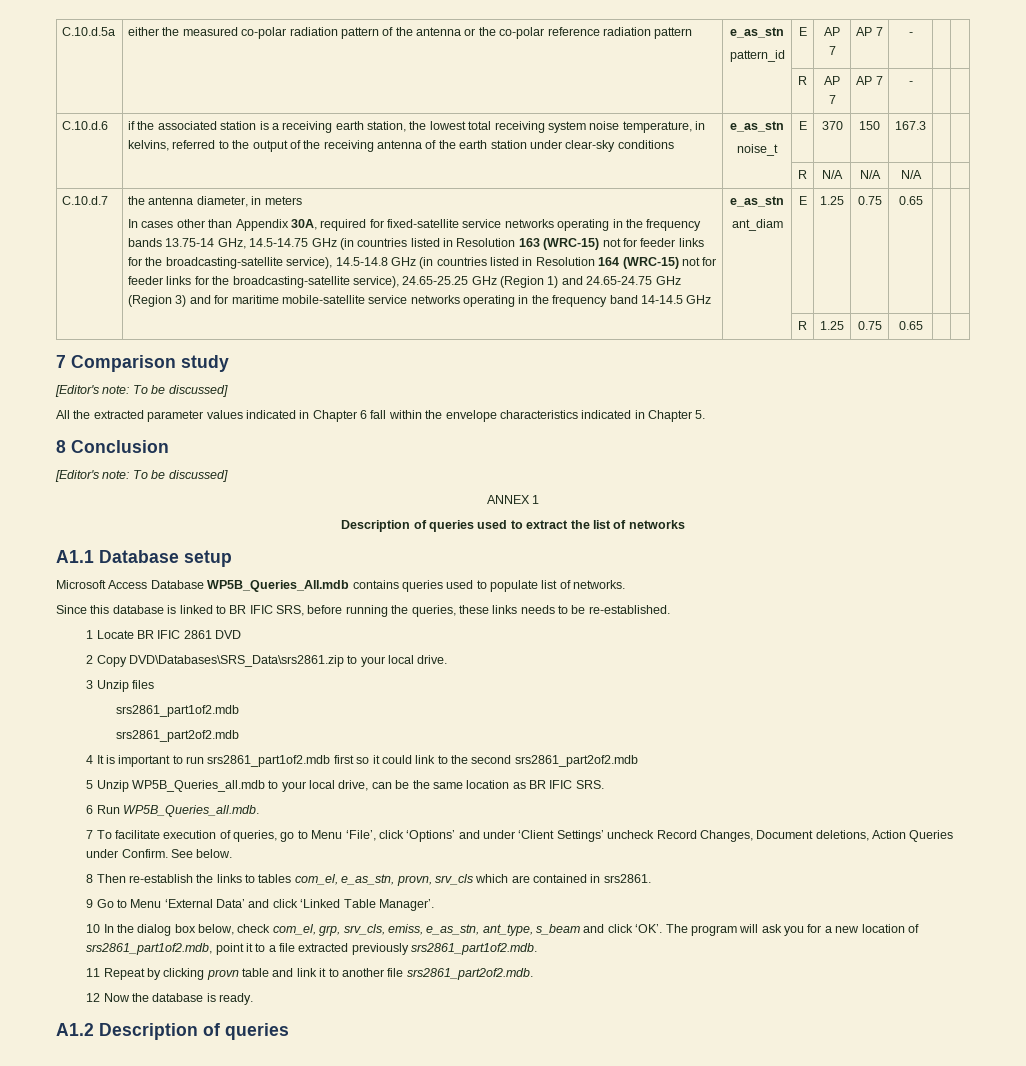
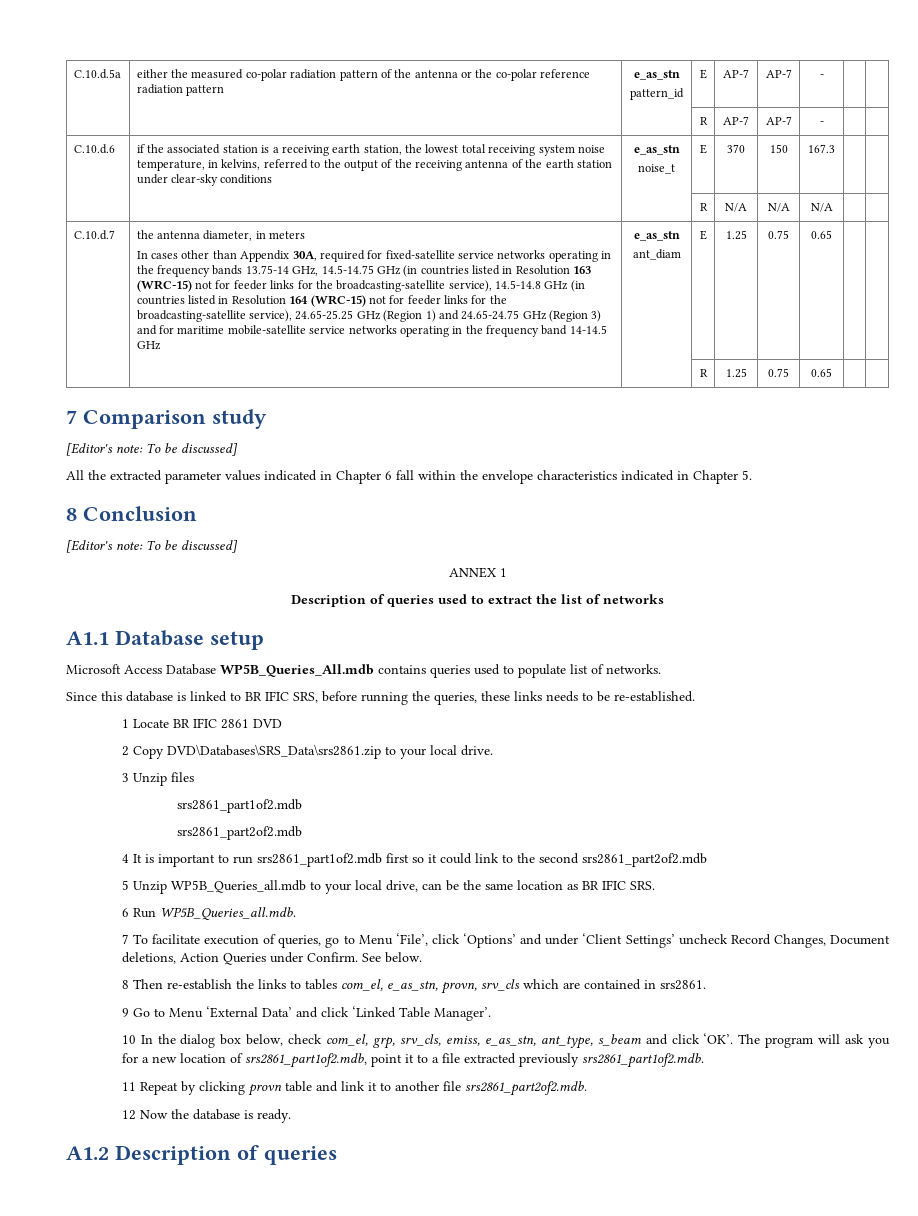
  C.10.d.5a | either the measured co-polar radiation pattern of the antenna or the co-polar reference radiation pattern | e_as_stn
- pattern_id | E | AP 7 | AP 7 | - | |
- | | | R | AP 7 | AP 7 | - | |
+ pattern_id | E | AP-7 | AP-7 | - | |
+ | | | R | AP-7 | AP-7 | - | |

